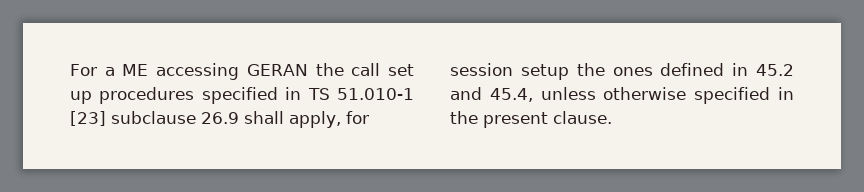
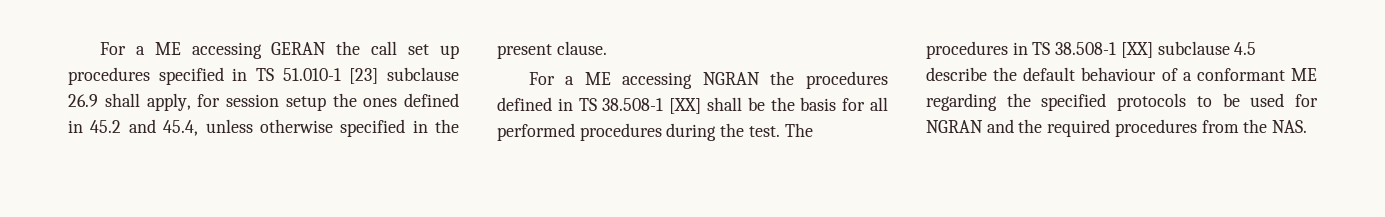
+ For a ME accessing NGRAN the procedures defined in TS 38.508-1 [XX] shall be the basis for all performed procedures during the test. The procedures in TS 38.508-1 [XX] subclause 4.5 describe the default behaviour of a conformant ME regarding the specified protocols to be used for NGRAN and the required procedures from the NAS.

